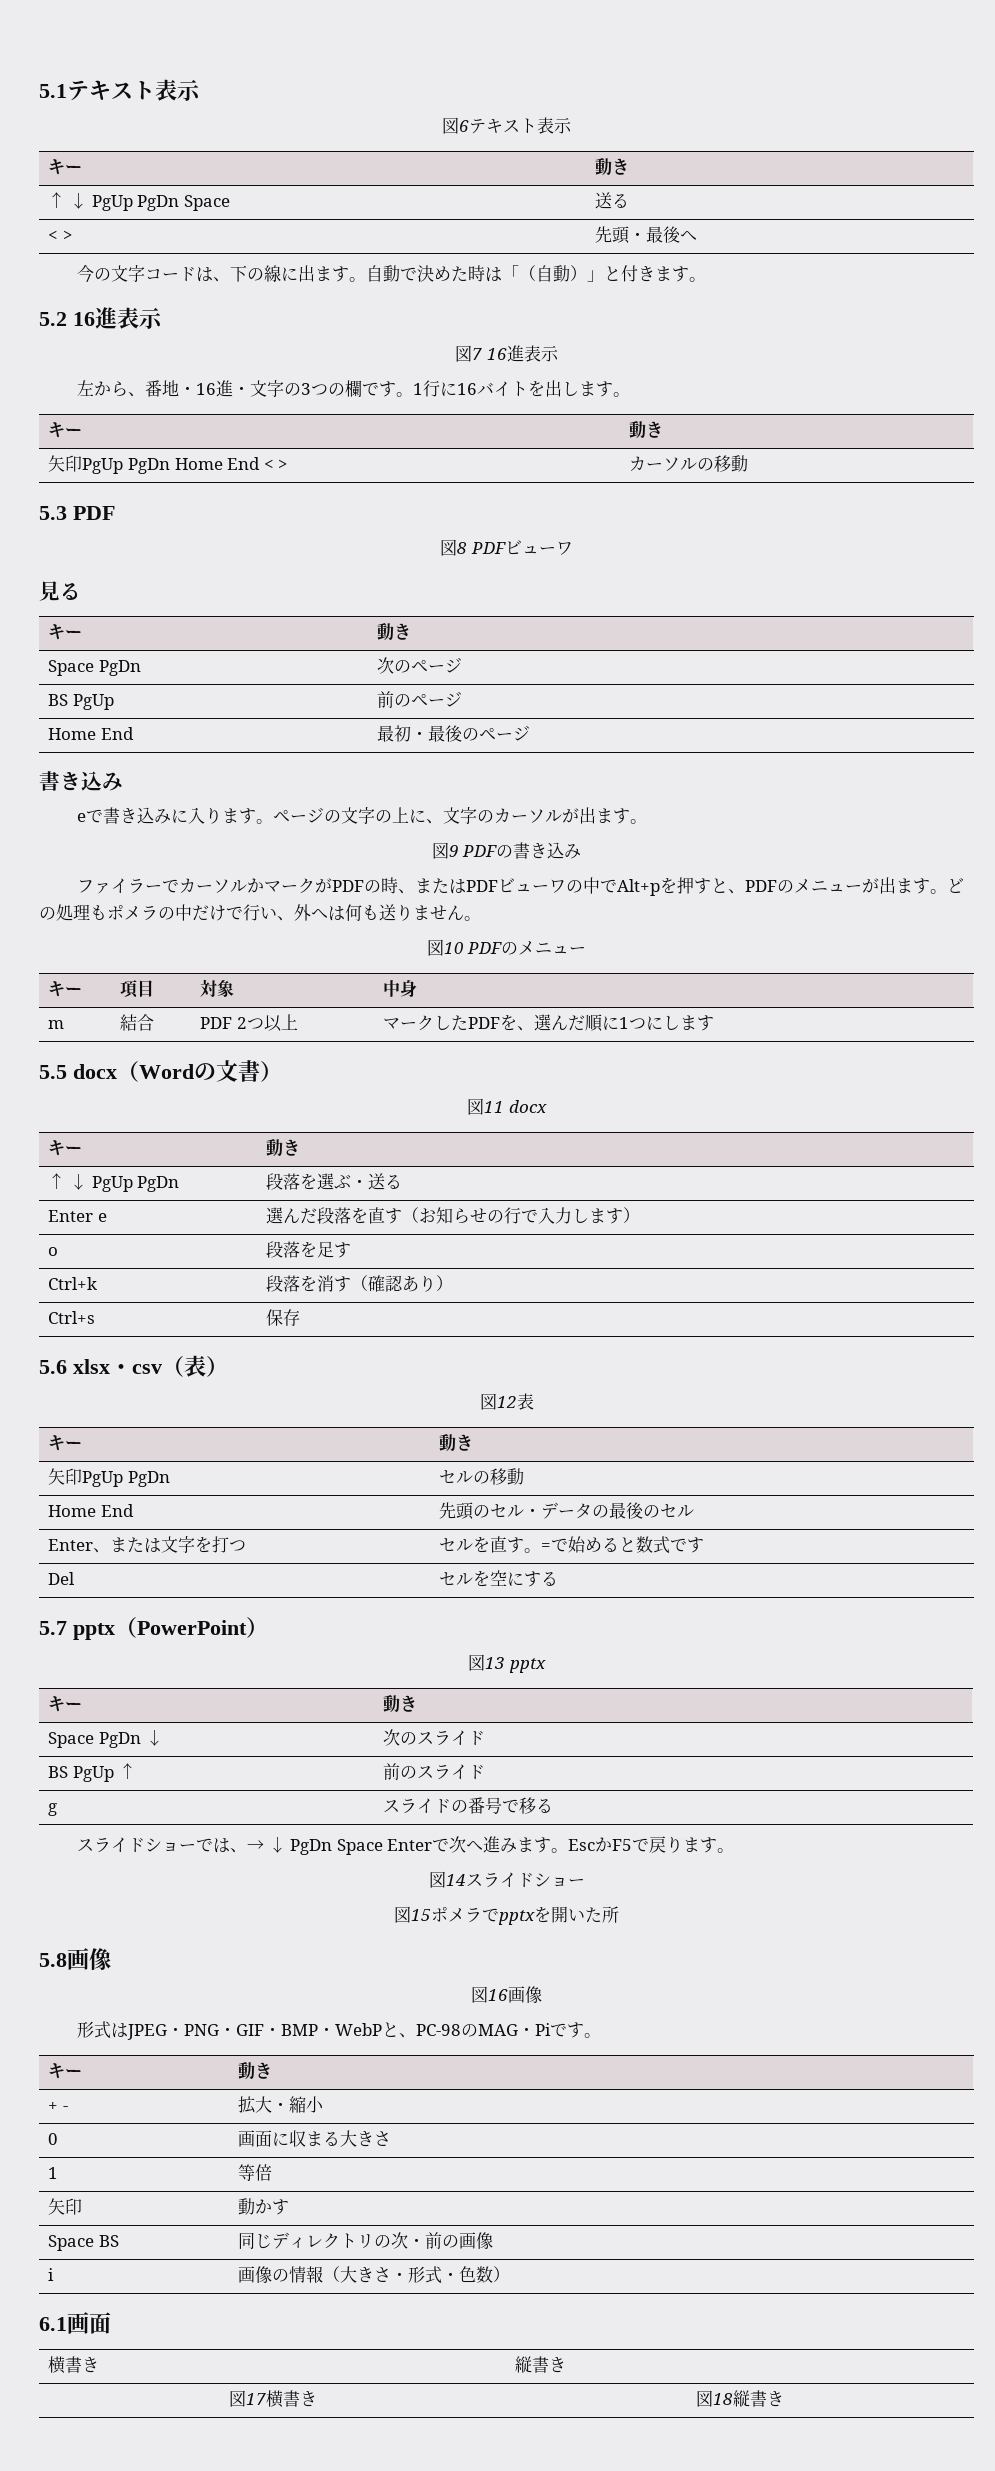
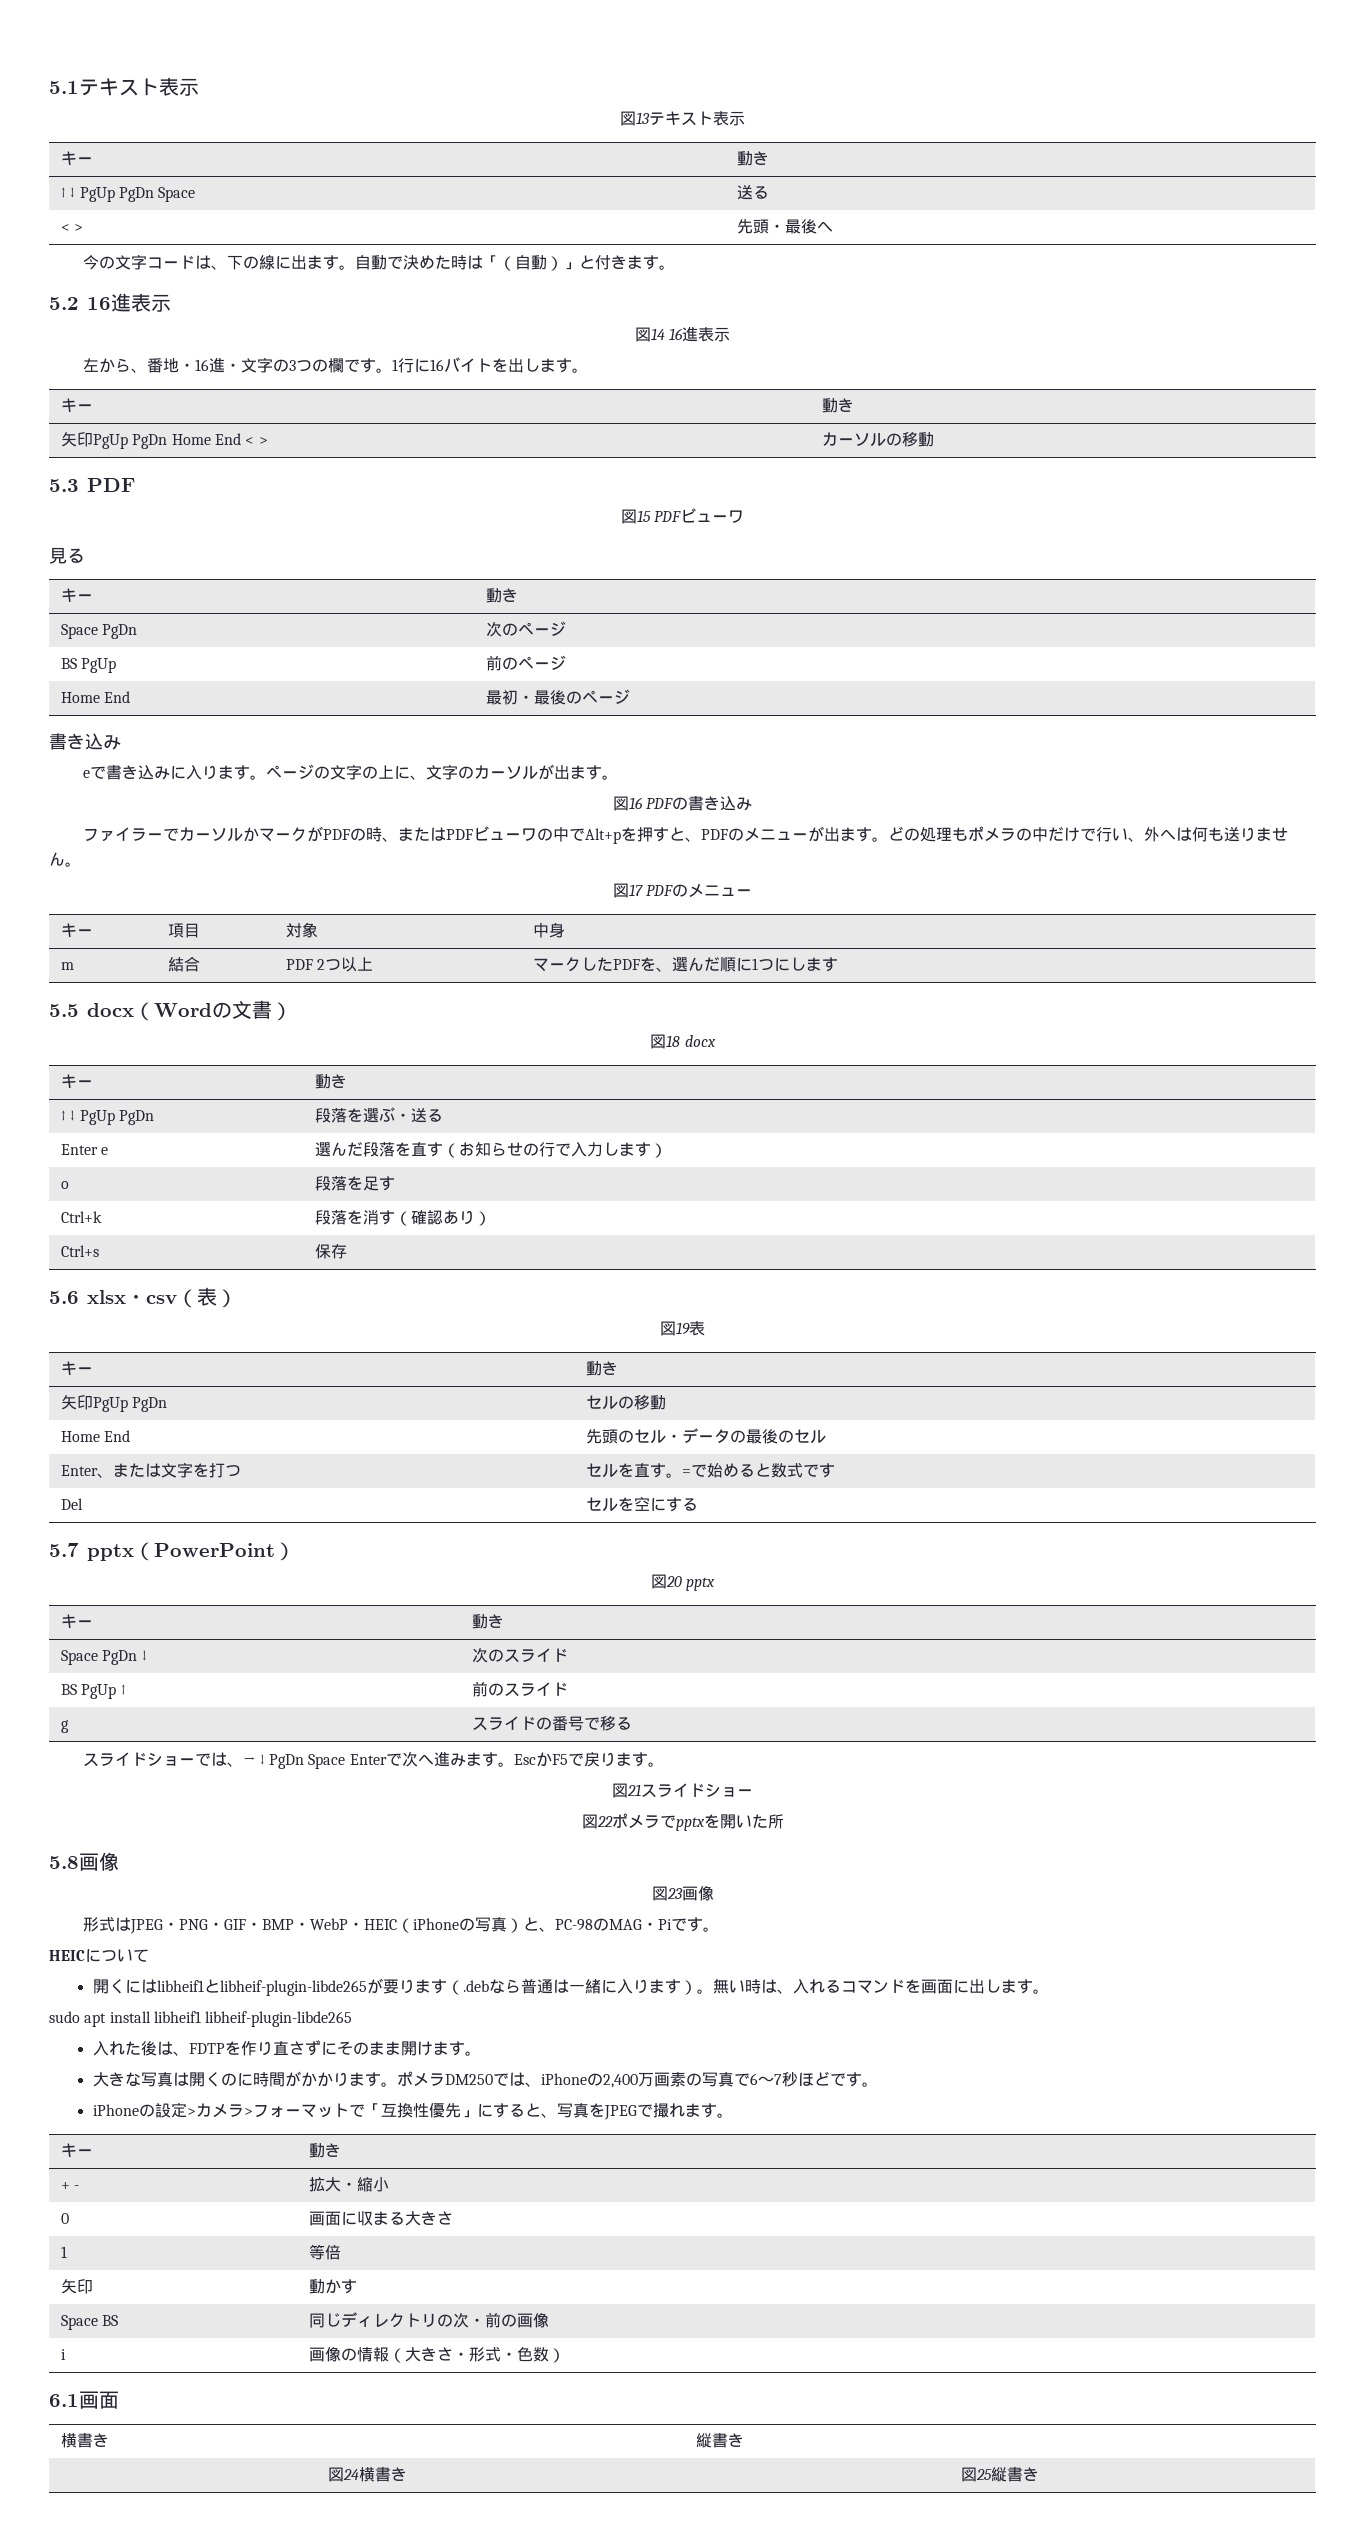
- 図6テキスト表示
+ 図13テキスト表示
- 図7 16進表示
+ 図14 16進表示
- 図8 PDFビューワ
+ 図15 PDFビューワ
- 図9 PDFの書き込み
+ 図16 PDFの書き込み
- 図10 PDFのメニュー
+ 図17 PDFのメニュー
- 図11 docx
+ 図18 docx
- 図12表
+ 図19表
- 図13 pptx
+ 図20 pptx
- 図14スライドショー
+ 図21スライドショー
- 図15ポメラでpptxを開いた所
+ 図22ポメラでpptxを開いた所
- 図16画像
+ 図23画像
- 形式はJPEG・PNG・GIF・BMP・WebPと、PC-98のMAG・Piです。
+ 形式はJPEG・PNG・GIF・BMP・WebP・HEIC（iPhoneの写真）と、PC-98のMAG・Piです。
+ HEICについて
+ 開くにはlibheif1とlibheif-plugin-libde265が要ります（.debなら普通は一緒に入ります）。無い時は、入れるコマンドを画面に出します。
+ sudo apt install libheif1 libheif-plugin-libde265
+ 入れた後は、FDTPを作り直さずにそのまま開けます。
+ 大きな写真は開くのに時間がかかります。ポメラDM250では、iPhoneの2,400万画素の写真で6〜7秒ほどです。
+ iPhoneの設定>カメラ>フォーマットで「互換性優先」にすると、写真をJPEGで撮れます。
- 図17横書き | 図18縦書き
+ 図24横書き | 図25縦書き

